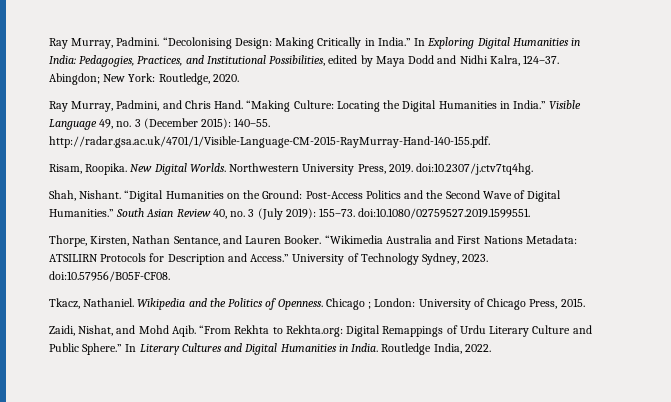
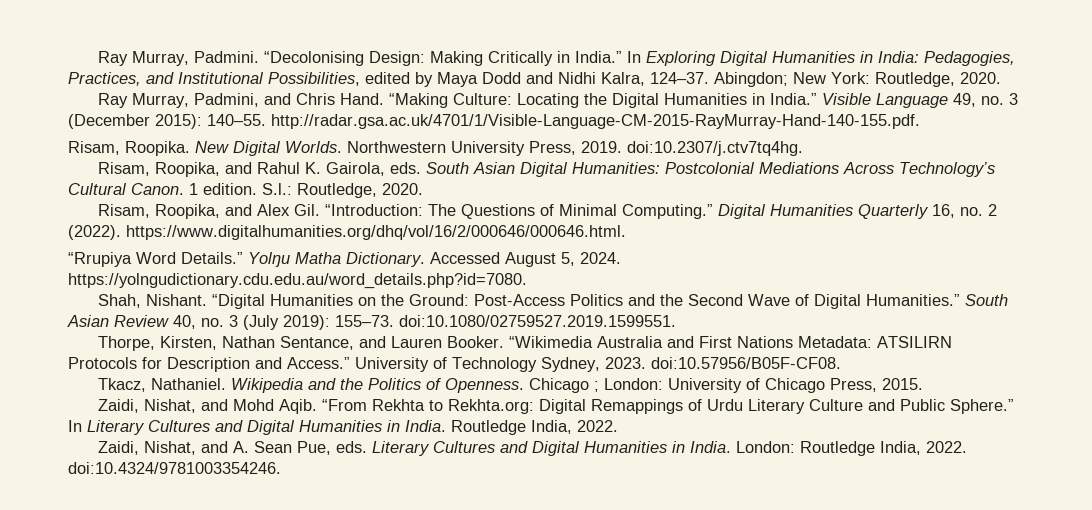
+ Risam, Roopika, and Rahul K. Gairola, eds. South Asian Digital Humanities: Postcolonial Mediations Across Technology’s Cultural Canon. 1 edition. S.l.: Routledge, 2020.
+ Risam, Roopika, and Alex Gil. “Introduction: The Questions of Minimal Computing.” Digital Humanities Quarterly 16, no. 2 (2022). https://www.digitalhumanities.org/dhq/vol/16/2/000646/000646.html.
+ “Rrupiya Word Details.” Yolŋu Matha Dictionary. Accessed August 5, 2024. https://yolngudictionary.cdu.edu.au/word_details.php?id=7080.
+ Zaidi, Nishat, and A. Sean Pue, eds. Literary Cultures and Digital Humanities in India. London: Routledge India, 2022. doi:10.4324/9781003354246.

